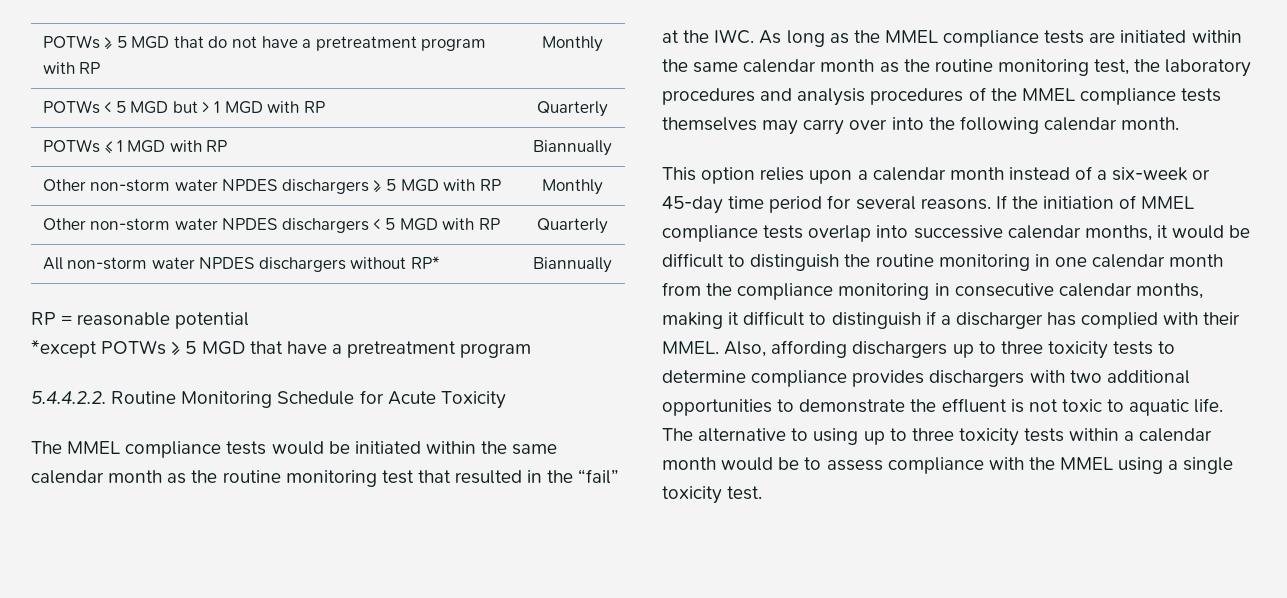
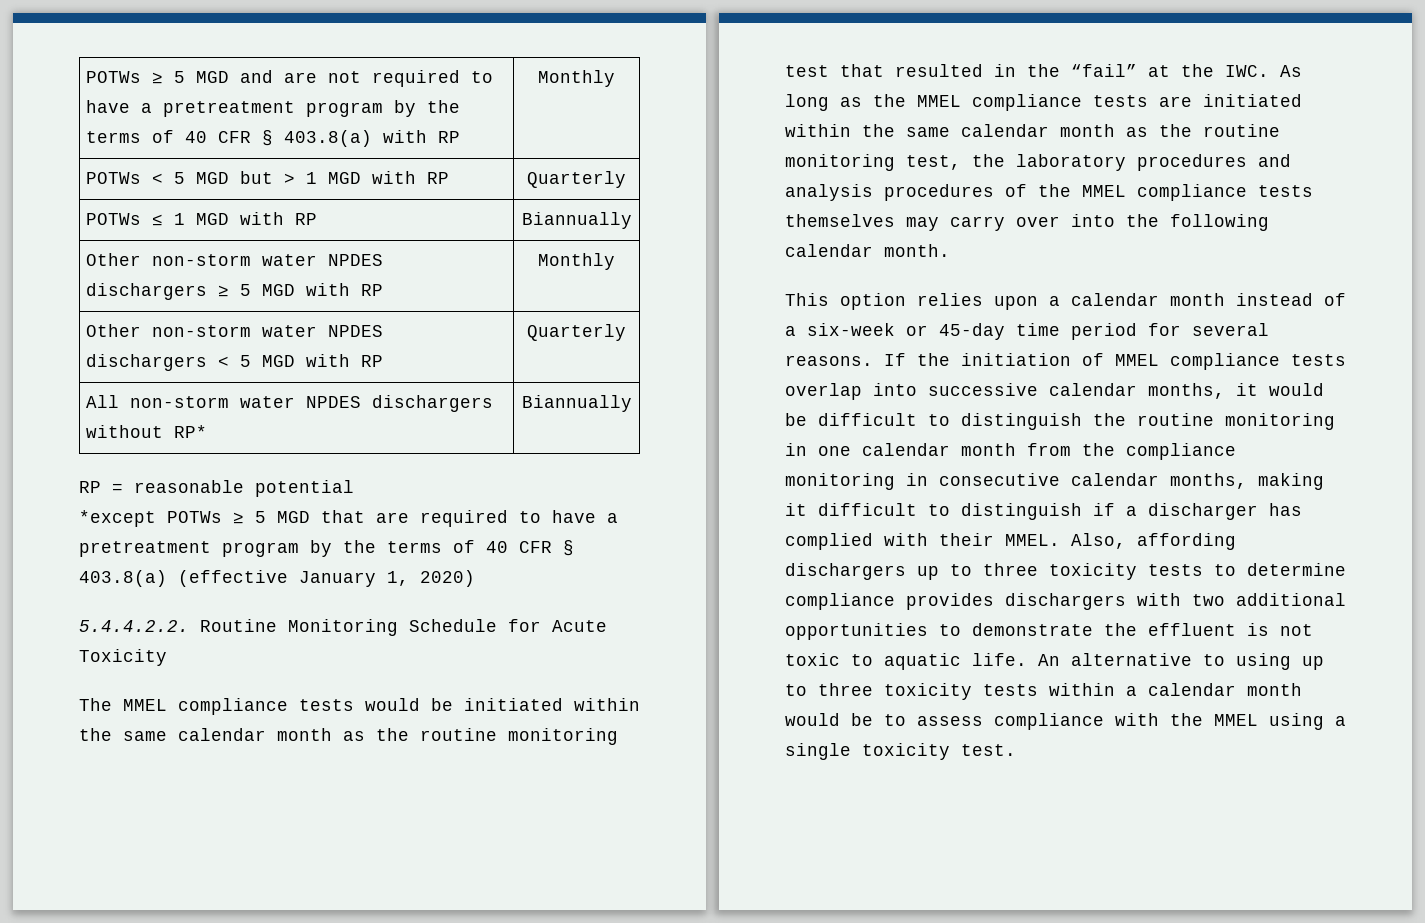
- POTWs ≥ 5 MGD that do not have a pretreatment program with RP | Monthly
+ POTWs ≥ 5 MGD and are not required to have a pretreatment program by the terms of 40 CFR § 403.8(a) with RP | Monthly
- *except POTWs ≥ 5 MGD that have a pretreatment program
+ *except POTWs ≥ 5 MGD that are required to have a pretreatment program by the terms of 40 CFR § 403.8(a) (effective January 1, 2020)
- The alternative to using up to three toxicity tests within a calendar month would be to assess compliance with the MMEL using a single toxicity test.
+ An alternative to using up to three toxicity tests within a calendar month would be to assess compliance with the MMEL using a single toxicity test.

